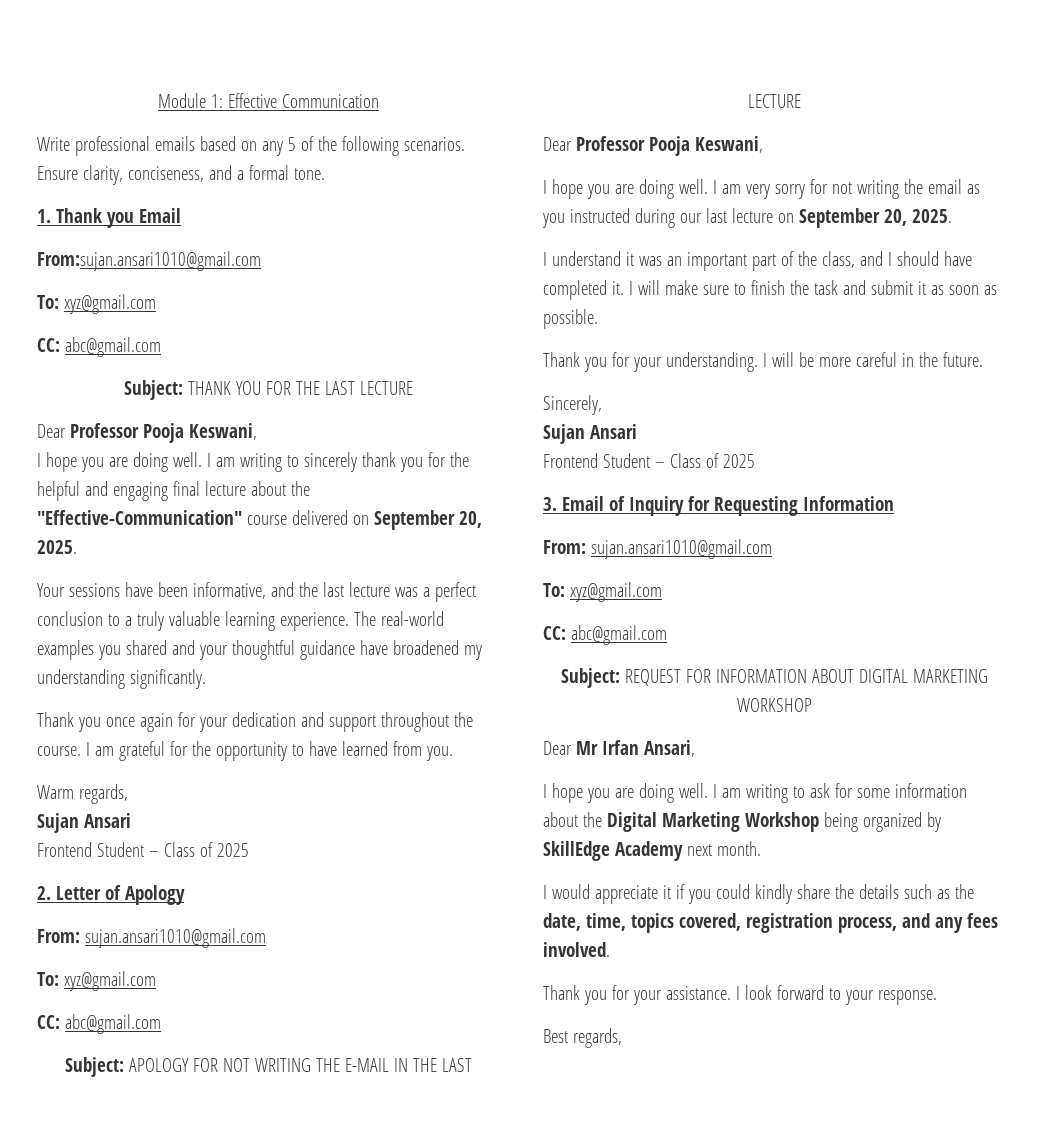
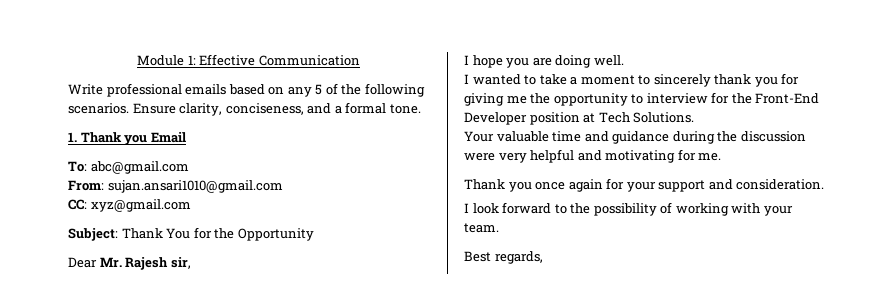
- From:sujan.ansari1010@gmail.com
- To: xyz@gmail.com
- CC: abc@gmail.com
- Subject: THANK YOU FOR THE LAST LECTURE
- Dear Professor Pooja Keswani,
- I hope you are doing well. I am writing to sincerely thank you for the helpful and engaging final lecture about the "Effective-Communication" course delivered on September 20, 2025.
- Your sessions have been informative, and the last lecture was a perfect conclusion to a truly valuable learning experience. The real-world examples you shared and your thoughtful guidance have broadened my understanding significantly.
+ To: abc@gmail.com
+ From: sujan.ansari1010@gmail.com
+ CC: xyz@gmail.com
+ Subject: Thank You for the Opportunity
+ Dear Mr. Rajesh sir,
+ I hope you are doing well.
+ I wanted to take a moment to sincerely thank you for giving me the opportunity to interview for the Front-End Developer position at Tech Solutions.
+ Your valuable time and guidance during the discussion were very helpful and motivating for me.
- Thank you once again for your dedication and support throughout the course. I am grateful for the opportunity to have learned from you.
- Warm regards,
- Sujan Ansari
- Frontend Student – Class of 2025
- 2. Letter of Apology
- From: sujan.ansari1010@gmail.com
- To: xyz@gmail.com
- CC: abc@gmail.com
- Subject: APOLOGY FOR NOT WRITING THE E-MAIL IN THE LAST LECTURE
- Dear Professor Pooja Keswani,
- I hope you are doing well. I am very sorry for not writing the email as you instructed during our last lecture on September 20, 2025.
- I understand it was an important part of the class, and I should have completed it. I will make sure to finish the task and submit it as soon as possible.
- Thank you for your understanding. I will be more careful in the future.
- Sincerely,
- Sujan Ansari
- Frontend Student – Class of 2025
- 3. Email of Inquiry for Requesting Information
- From: sujan.ansari1010@gmail.com
- To: xyz@gmail.com
- CC: abc@gmail.com
- Subject: REQUEST FOR INFORMATION ABOUT DIGITAL MARKETING WORKSHOP
- Dear Mr Irfan Ansari,
- I hope you are doing well. I am writing to ask for some information about the Digital Marketing Workshop being organized by SkillEdge Academy next month.
- I would appreciate it if you could kindly share the details such as the date, time, topics covered, registration process, and any fees involved.
- Thank you for your assistance. I look forward to your response.
+ Thank you once again for your support and consideration.
+ I look forward to the possibility of working with your team.

